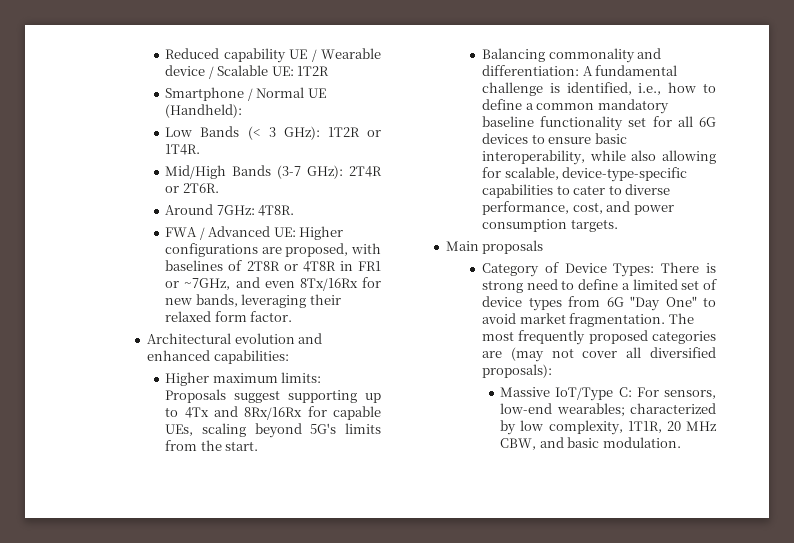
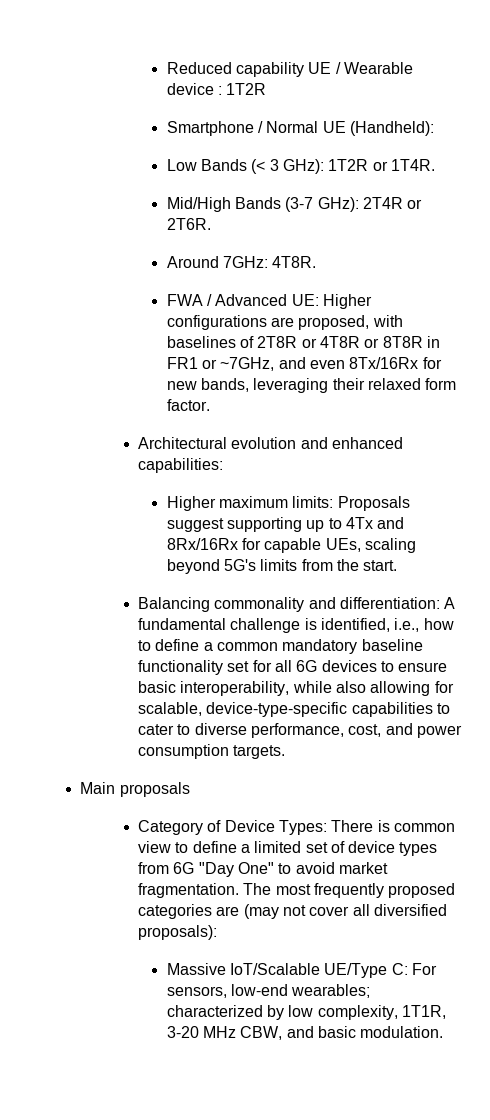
- Reduced capability UE / Wearable device / Scalable UE: 1T2R
+ Reduced capability UE / Wearable device : 1T2R
- FWA / Advanced UE: Higher configurations are proposed, with baselines of 2T8R or 4T8R in FR1 or ~7GHz, and even 8Tx/16Rx for new bands, leveraging their relaxed form factor.
+ FWA / Advanced UE: Higher configurations are proposed, with baselines of 2T8R or 4T8R or 8T8R in FR1 or ~7GHz, and even 8Tx/16Rx for new bands, leveraging their relaxed form factor.
- Category of Device Types: There is strong need to define a limited set of device types from 6G "Day One" to avoid market fragmentation.
+ Category of Device Types: There is common view to define a limited set of device types from 6G "Day One" to avoid market fragmentation.
- Massive IoT/Type C: For sensors, low-end wearables; characterized by low complexity, 1T1R, 20 MHz CBW, and basic modulation.
+ Massive IoT/Scalable UE/Type C: For sensors, low-end wearables; characterized by low complexity, 1T1R, 3-20 MHz CBW, and basic modulation.

